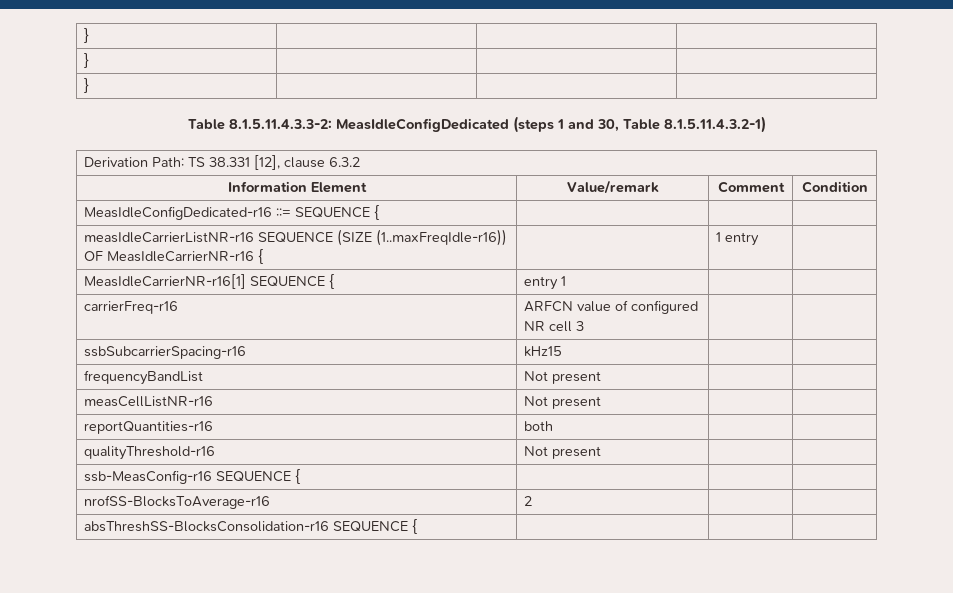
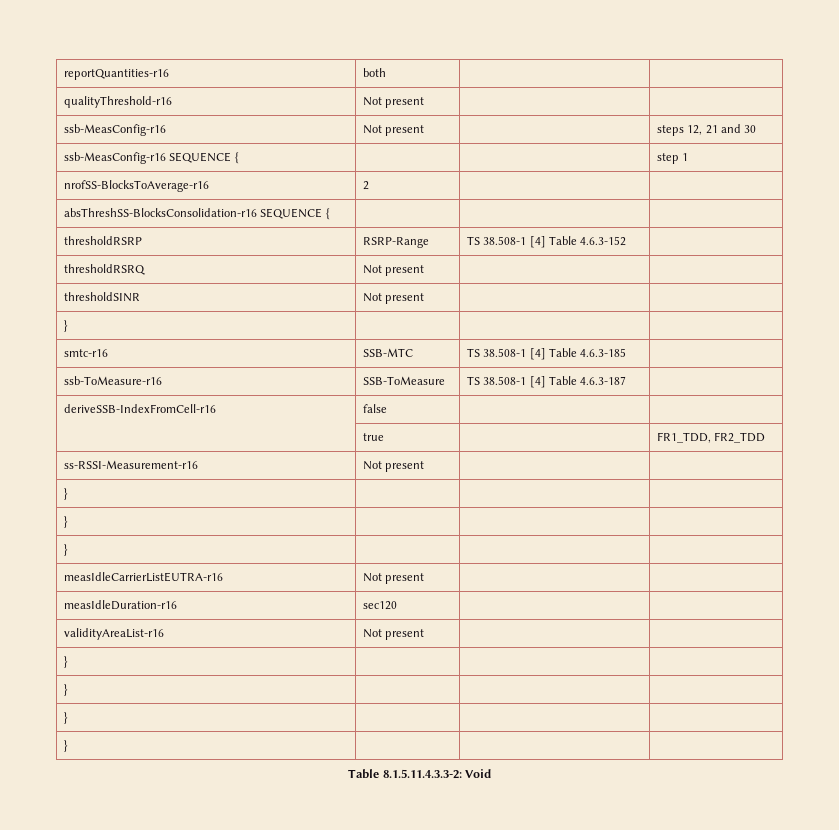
+ reportQuantities-r16 | both | |
+ qualityThreshold-r16 | Not present | |
+ ssb-MeasConfig-r16 | Not present | | steps 12, 21 and 30
+ ssb-MeasConfig-r16 SEQUENCE { | | | step 1
+ nrofSS-BlocksToAverage-r16 | 2 | |
+ absThreshSS-BlocksConsolidation-r16 SEQUENCE { | | |
+ thresholdRSRP | RSRP-Range | TS 38.508-1 [4] Table 4.6.3-152 |
+ thresholdRSRQ | Not present | |
+ thresholdSINR | Not present | |
+ } | | |
+ smtc-r16 | SSB-MTC | TS 38.508-1 [4] Table 4.6.3-185 |
+ ssb-ToMeasure-r16 | SSB-ToMeasure | TS 38.508-1 [4] Table 4.6.3-187 |
+ deriveSSB-IndexFromCell-r16 | false | |
+ | true | | FR1_TDD, FR2_TDD
+ ss-RSSI-Measurement-r16 | Not present | |
+ } | | |
+ } | | |
+ } | | |
+ measIdleCarrierListEUTRA-r16 | Not present | |
+ measIdleDuration-r16 | sec120 | |
+ validityAreaList-r16 | Not present | |
+ } | | |
- Table 8.1.5.11.4.3.3-2: MeasIdleConfigDedicated (steps 1 and 30, Table 8.1.5.11.4.3.2-1)
- Derivation Path: TS 38.331 [12], clause 6.3.2
- Information Element | Value/remark | Comment | Condition
- MeasIdleConfigDedicated-r16 ::= SEQUENCE { | | |
- measIdleCarrierListNR-r16 SEQUENCE (SIZE (1..maxFreqIdle-r16)) OF MeasIdleCarrierNR-r16 { | | 1 entry |
- MeasIdleCarrierNR-r16[1] SEQUENCE { | entry 1 | |
- carrierFreq-r16 | ARFCN value of configured NR cell 3 | |
- ssbSubcarrierSpacing-r16 | kHz15 | |
- frequencyBandList | Not present | |
- measCellListNR-r16 | Not present | |
- reportQuantities-r16 | both | |
- qualityThreshold-r16 | Not present | |
- ssb-MeasConfig-r16 SEQUENCE { | | |
- nrofSS-BlocksToAverage-r16 | 2 | |
- absThreshSS-BlocksConsolidation-r16 SEQUENCE { | | |
+ Table 8.1.5.11.4.3.3-2: Void

